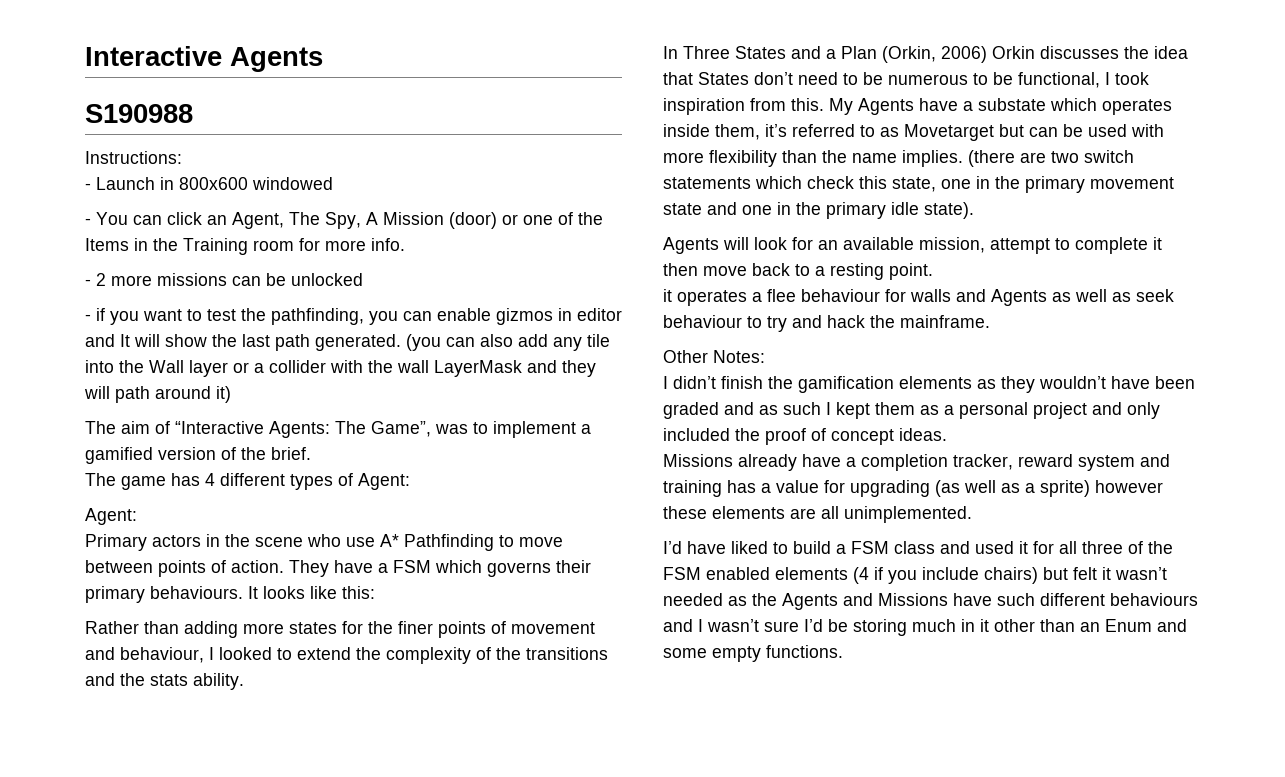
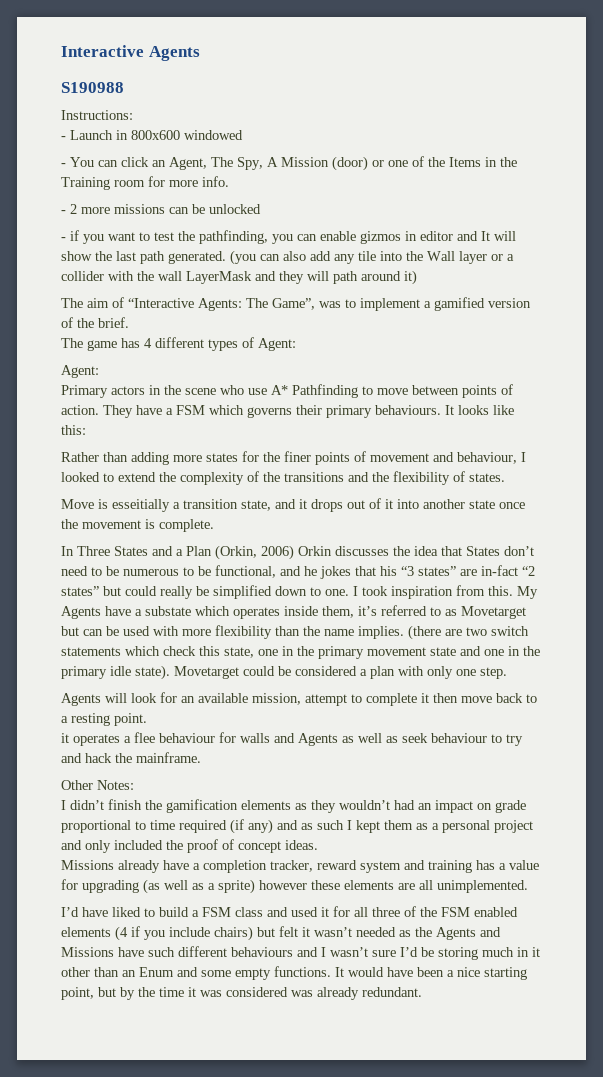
- Rather than adding more states for the finer points of movement and behaviour, I looked to extend the complexity of the transitions and the stats ability.
+ Rather than adding more states for the finer points of movement and behaviour, I looked to extend the complexity of the transitions and the flexibility of states.
+ Move is esseitially a transition state, and it drops out of it into another state once the movement is complete.
- In Three States and a Plan (Orkin, 2006) Orkin discusses the idea that States don’t need to be numerous to be functional, I took inspiration from this.
+ In Three States and a Plan (Orkin, 2006) Orkin discusses the idea that States don’t need to be numerous to be functional, and he jokes that his “3 states” are in-fact “2 states” but could really be simplified down to one. I took inspiration from this.
+ Movetarget could be considered a plan with only one step.
- I didn’t finish the gamification elements as they wouldn’t have been graded and as such I kept them as a personal project and only included the proof of concept ideas.
+ I didn’t finish the gamification elements as they wouldn’t had an impact on grade proportional to time required (if any) and as such I kept them as a personal project and only included the proof of concept ideas.
+ It would have been a nice starting point, but by the time it was considered was already redundant.

